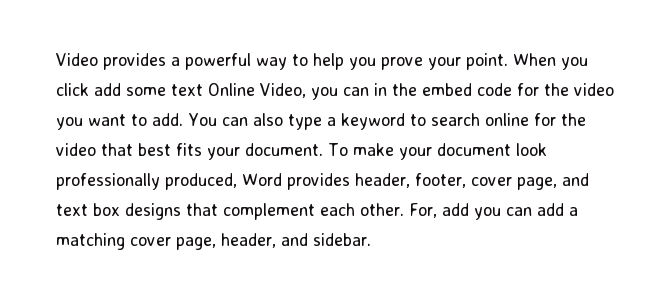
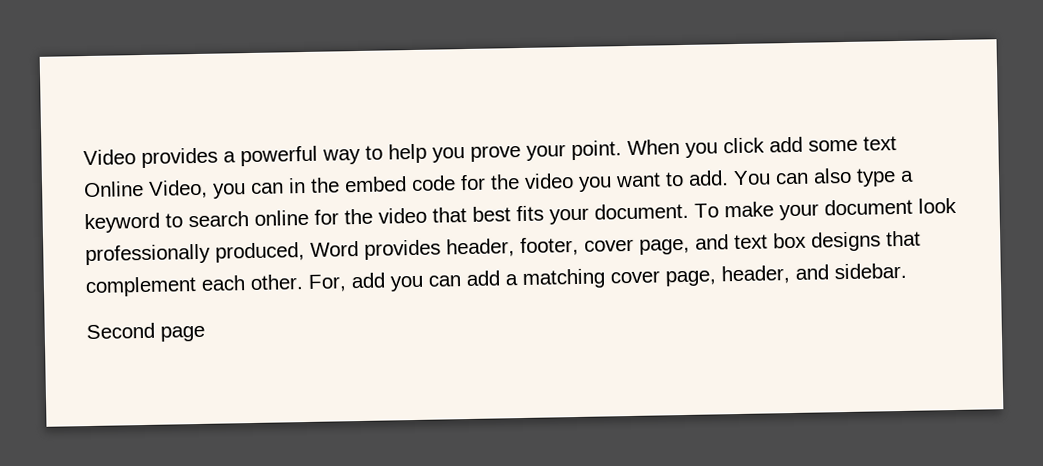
+ Second page

